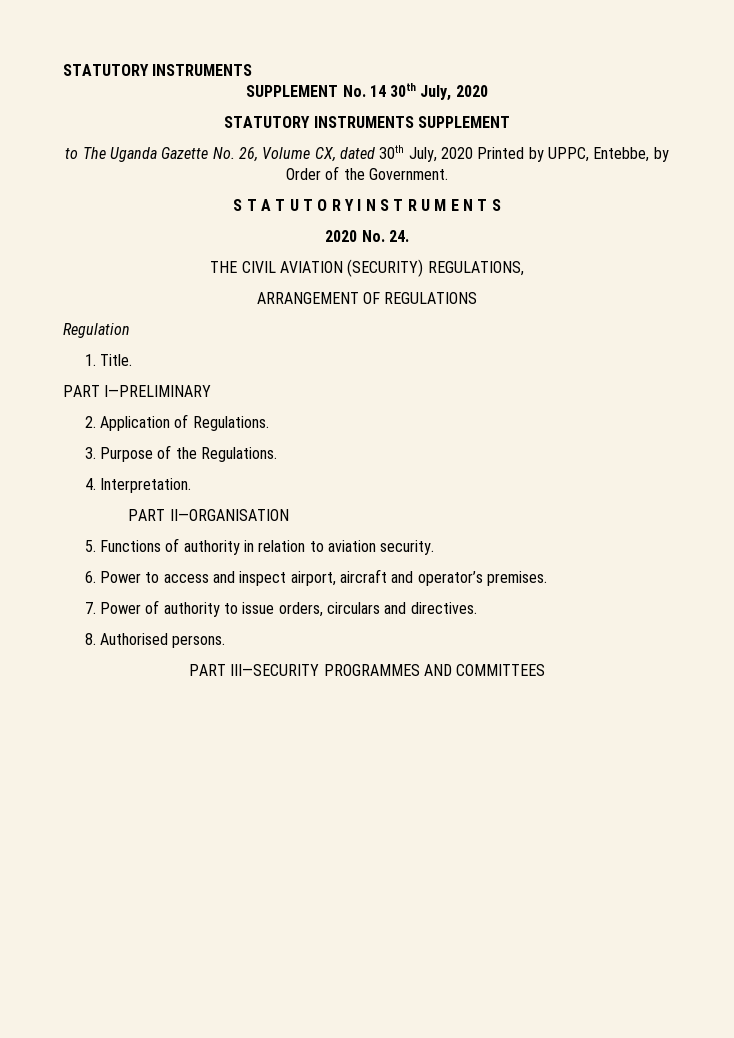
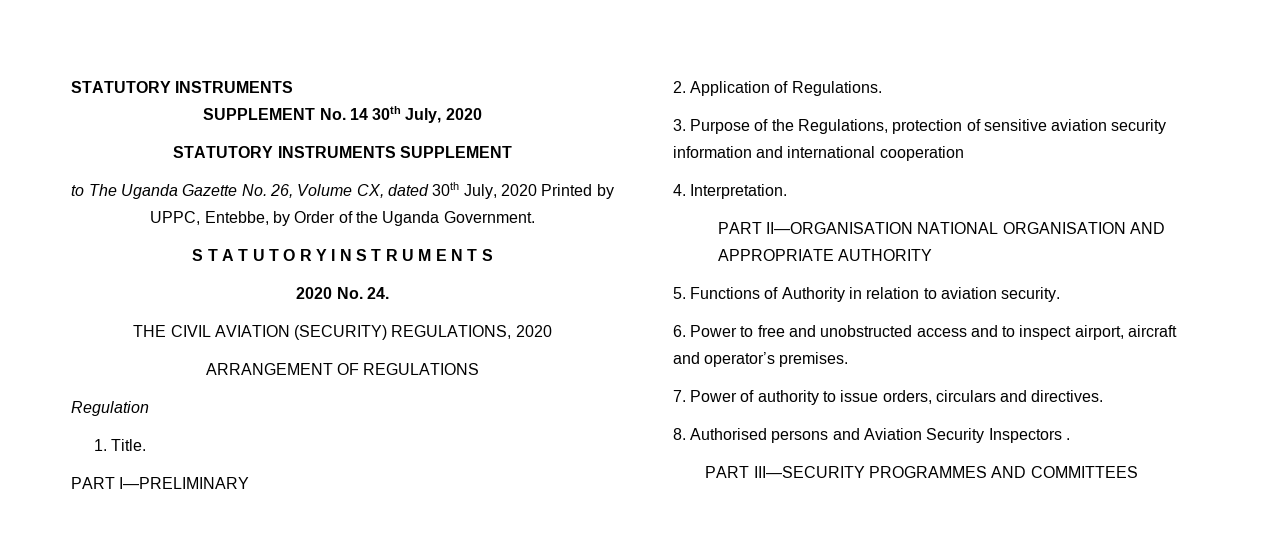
- to The Uganda Gazette No. 26, Volume CX, dated 30th July, 2020 Printed by UPPC, Entebbe, by Order of the Government.
+ to The Uganda Gazette No. 26, Volume CX, dated 30th July, 2020 Printed by UPPC, Entebbe, by Order of the Uganda Government.
- THE CIVIL AVIATION (SECURITY) REGULATIONS,
+ THE CIVIL AVIATION (SECURITY) REGULATIONS, 2020
- 3. Purpose of the Regulations.
+ 3. Purpose of the Regulations, protection of sensitive aviation security information and international cooperation
- PART II—ORGANISATION
+ PART II—ORGANISATION NATIONAL ORGANISATION AND APPROPRIATE AUTHORITY
- 5. Functions of authority in relation to aviation security.
+ 5. Functions of Authority in relation to aviation security.
- 6. Power to access and inspect airport, aircraft and operator’s premises.
+ 6. Power to free and unobstructed access and to inspect airport, aircraft and operator’s premises.
- 8. Authorised persons.
+ 8. Authorised persons and Aviation Security Inspectors .

